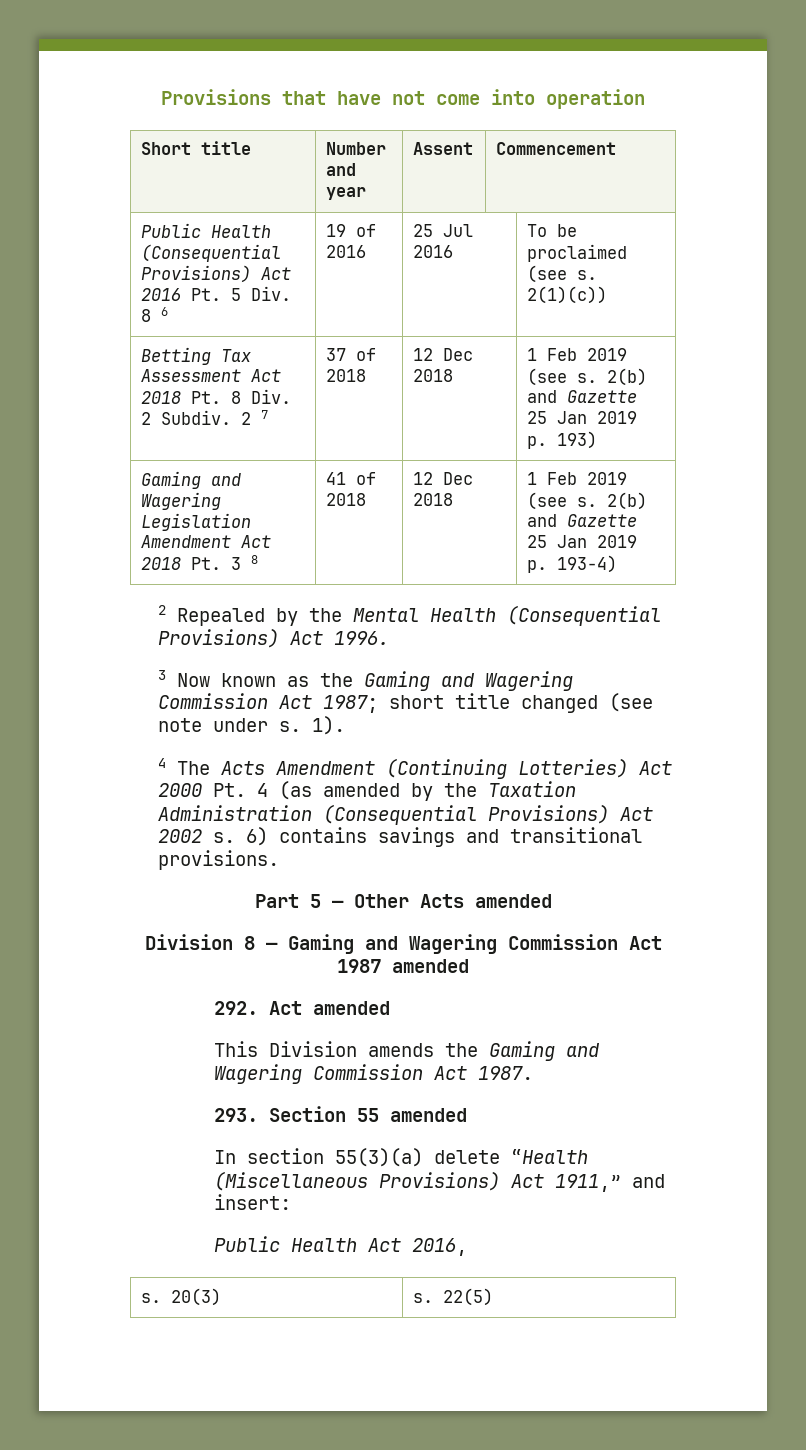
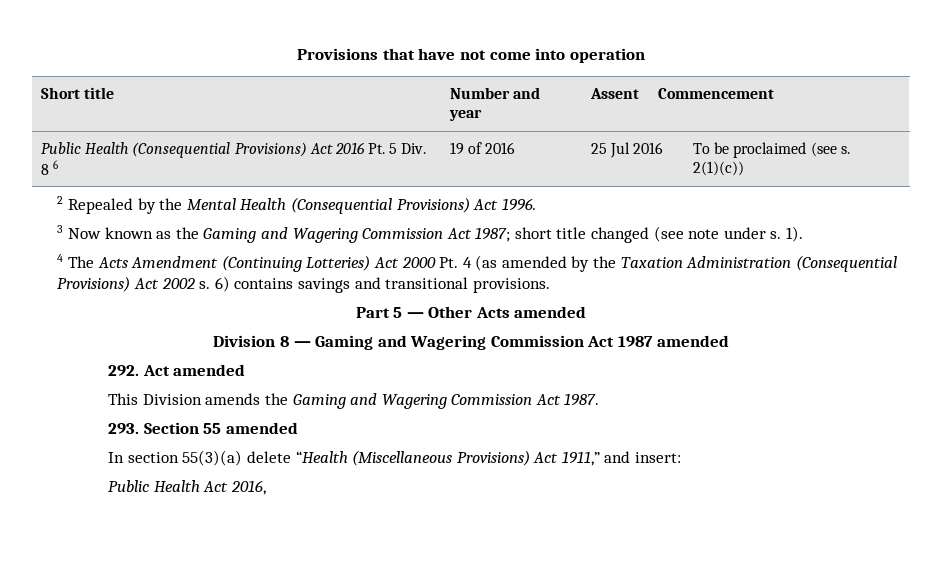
- Betting Tax Assessment Act 2018 Pt. 8 Div. 2 Subdiv. 2 7 | 37 of 2018 | 12 Dec 2018 | 1 Feb 2019 (see s. 2(b) and Gazette 25 Jan 2019 p. 193)
- Gaming and Wagering Legislation Amendment Act 2018 Pt. 3 8 | 41 of 2018 | 12 Dec 2018 | 1 Feb 2019 (see s. 2(b) and Gazette 25 Jan 2019 p. 193-4)
- s. 20(3) | s. 22(5)

